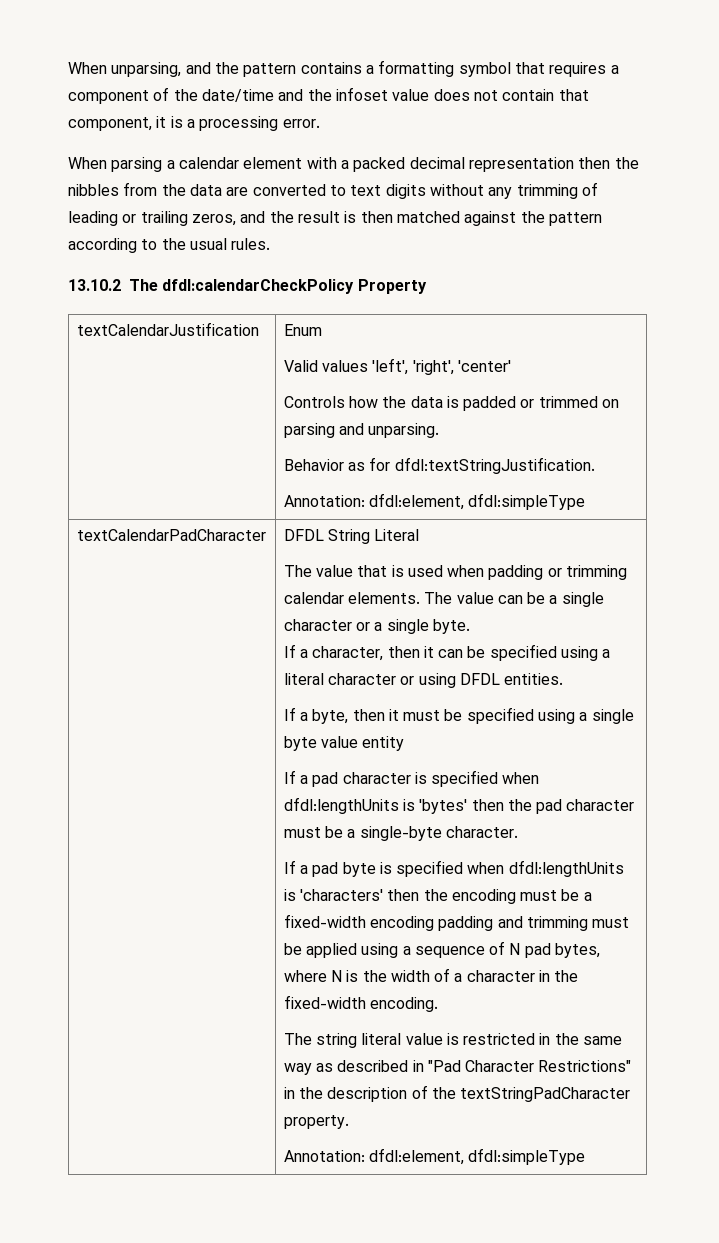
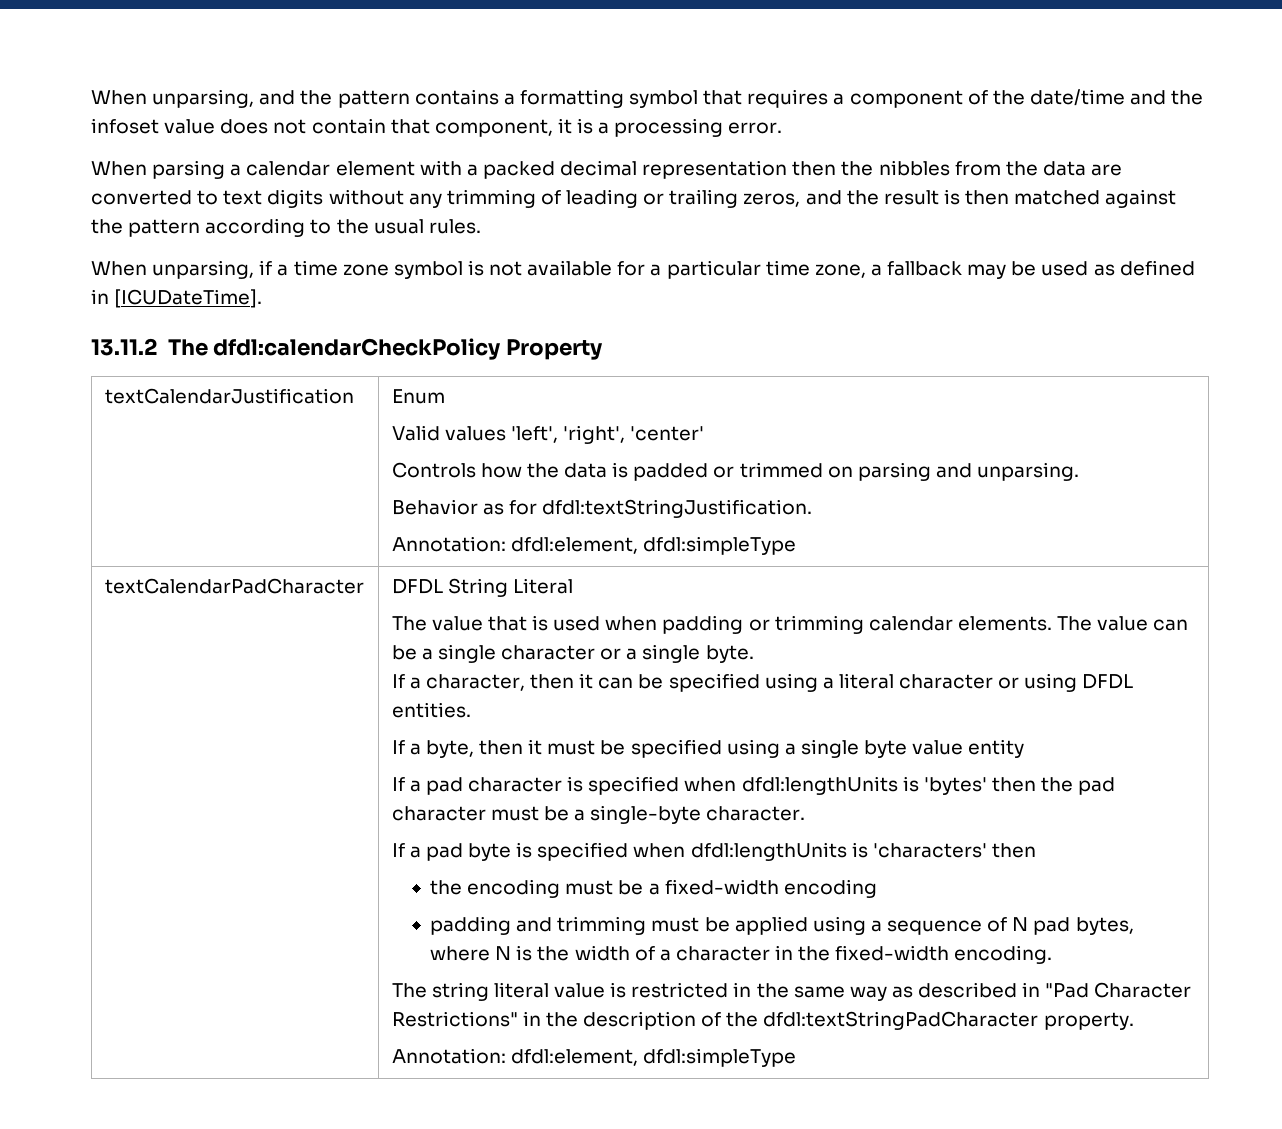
- 13.10.2 The dfdl:calendarCheckPolicy Property
+ When unparsing, if a time zone symbol is not available for a particular time zone, a fallback may be used as defined in [ICUDateTime].
+ 13.11.2 The dfdl:calendarCheckPolicy Property
- If a pad byte is specified when dfdl:lengthUnits is 'characters' then the encoding must be a fixed-width encoding padding and trimming must be applied using a sequence of N pad bytes, where N is the width of a character in the fixed-width encoding.
+ If a pad byte is specified when dfdl:lengthUnits is 'characters' then
+ the encoding must be a fixed-width encoding
+ padding and trimming must be applied using a sequence of N pad bytes, where N is the width of a character in the fixed-width encoding.
- The string literal value is restricted in the same way as described in "Pad Character Restrictions" in the description of the textStringPadCharacter property.
+ The string literal value is restricted in the same way as described in "Pad Character Restrictions" in the description of the dfdl:textStringPadCharacter property.

